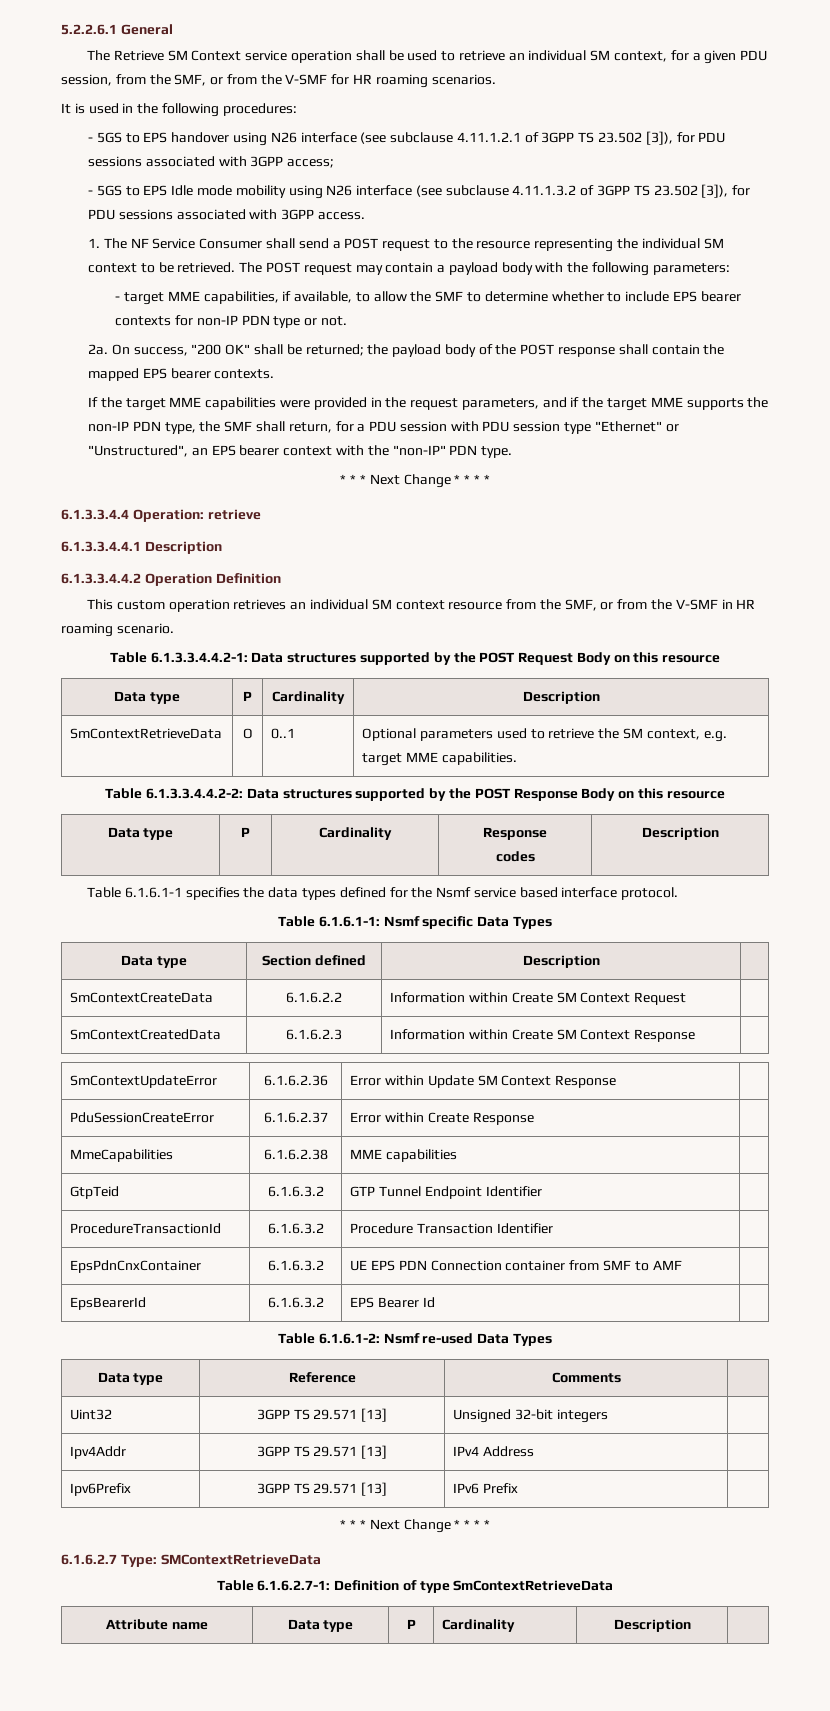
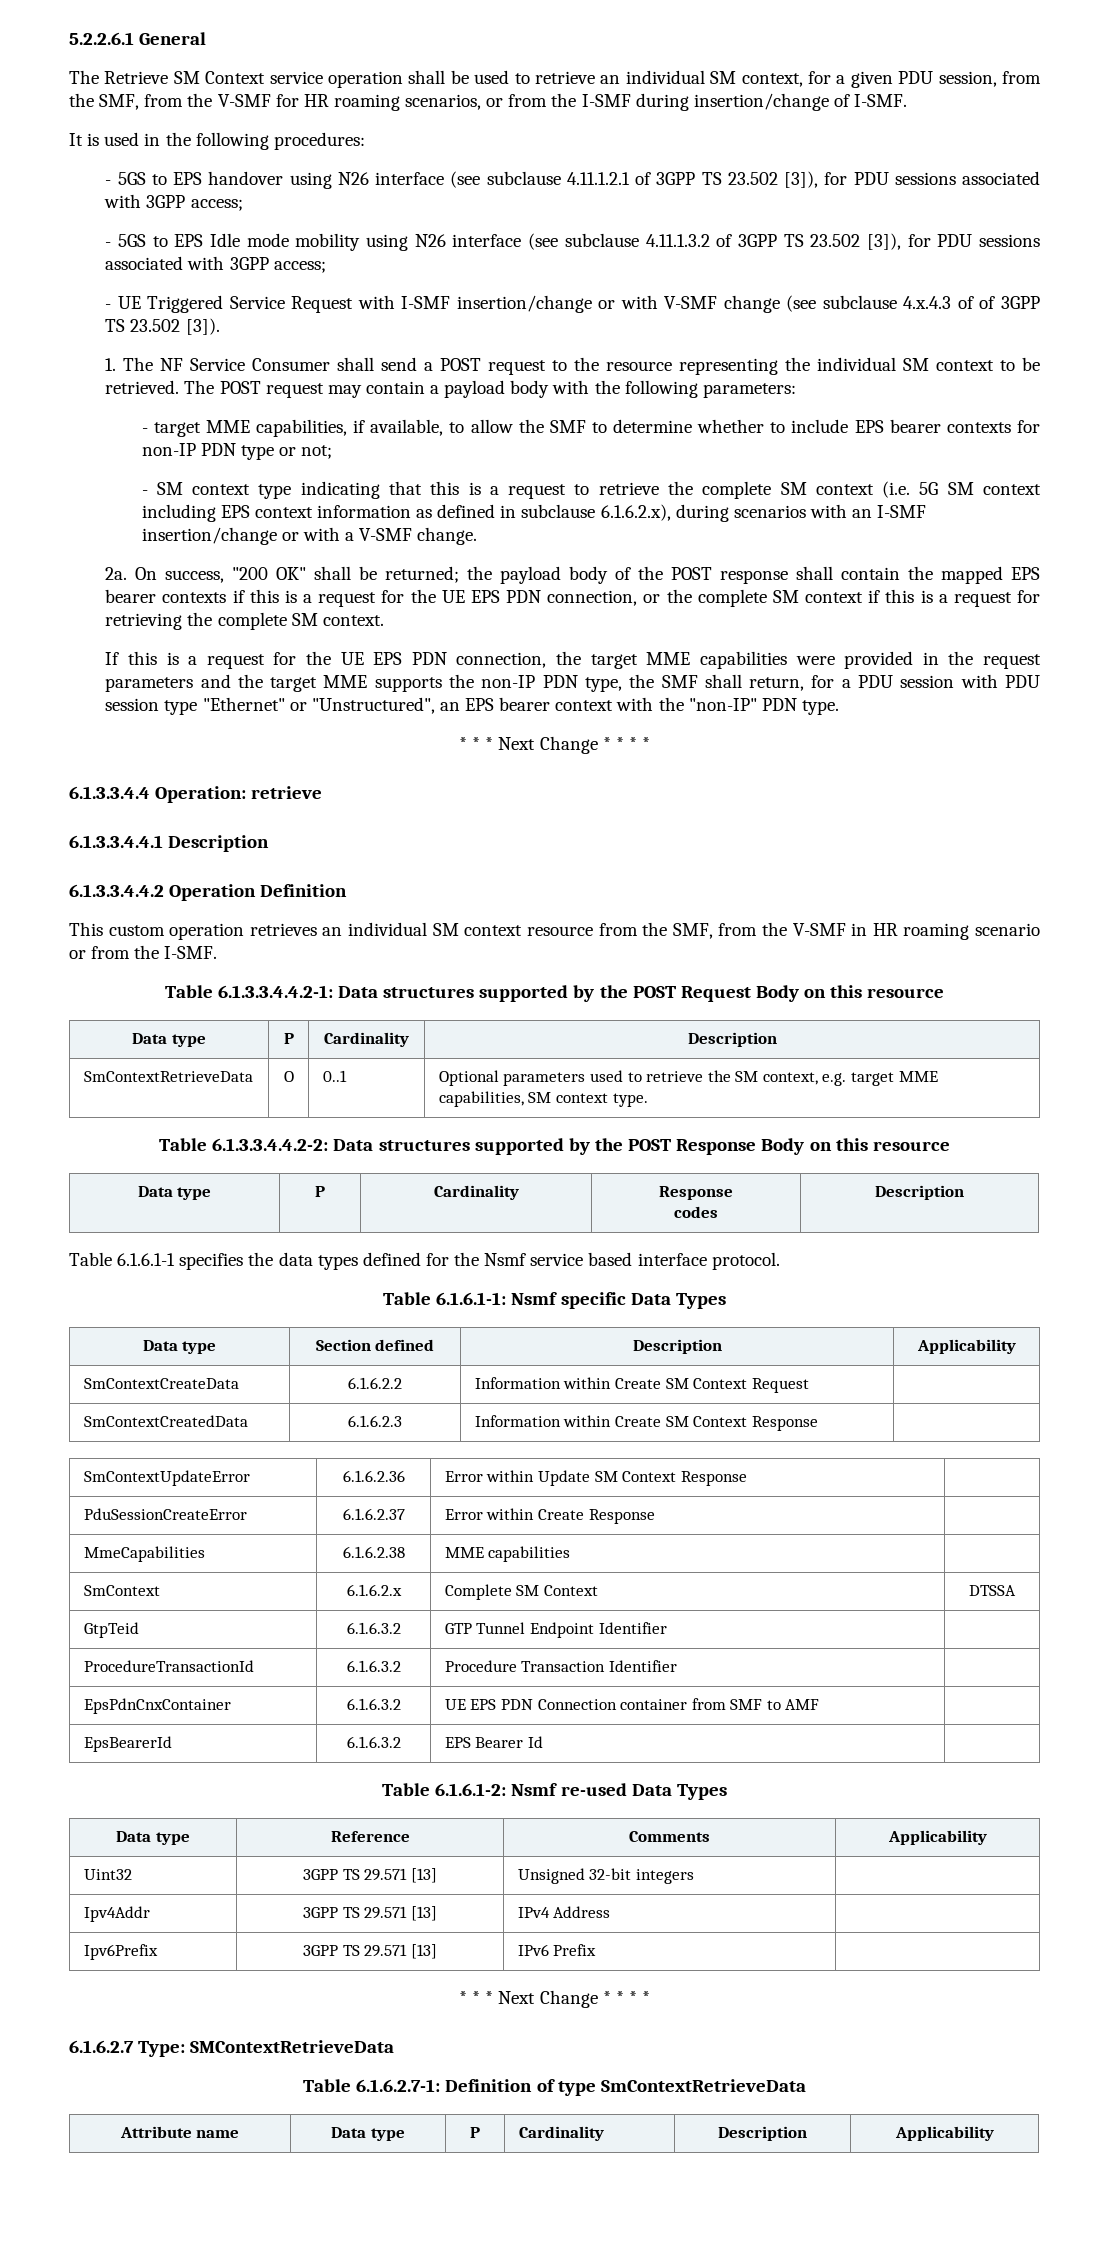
- The Retrieve SM Context service operation shall be used to retrieve an individual SM context, for a given PDU session, from the SMF, or from the V-SMF for HR roaming scenarios.
+ The Retrieve SM Context service operation shall be used to retrieve an individual SM context, for a given PDU session, from the SMF, from the V-SMF for HR roaming scenarios, or from the I-SMF during insertion/change of I-SMF.
- - 5GS to EPS Idle mode mobility using N26 interface (see subclause 4.11.1.3.2 of 3GPP TS 23.502 [3]), for PDU sessions associated with 3GPP access.
+ - 5GS to EPS Idle mode mobility using N26 interface (see subclause 4.11.1.3.2 of 3GPP TS 23.502 [3]), for PDU sessions associated with 3GPP access;
+ - UE Triggered Service Request with I-SMF insertion/change or with V-SMF change (see subclause 4.x.4.3 of of 3GPP TS 23.502 [3]).
- - target MME capabilities, if available, to allow the SMF to determine whether to include EPS bearer contexts for non-IP PDN type or not.
+ - target MME capabilities, if available, to allow the SMF to determine whether to include EPS bearer contexts for non-IP PDN type or not;
+ - SM context type indicating that this is a request to retrieve the complete SM context (i.e. 5G SM context including EPS context information as defined in subclause 6.1.6.2.x), during scenarios with an I-SMF insertion/change or with a V-SMF change.
- the payload body of the POST response shall contain the mapped EPS bearer contexts.
- If the target MME capabilities were provided in the request parameters, and if the target MME supports the non-IP PDN type, the SMF shall return, for a PDU session with PDU session type "Ethernet" or "Unstructured", an EPS bearer context with the "non-IP" PDN type.
+ the payload body of the POST response shall contain the mapped EPS bearer contexts if this is a request for the UE EPS PDN connection, or the complete SM context if this is a request for retrieving the complete SM context.
+ If this is a request for the UE EPS PDN connection, the target MME capabilities were provided in the request parameters and the target MME supports the non-IP PDN type, the SMF shall return, for a PDU session with PDU session type "Ethernet" or "Unstructured", an EPS bearer context with the "non-IP" PDN type.
- This custom operation retrieves an individual SM context resource from the SMF, or from the V-SMF in HR roaming scenario.
+ This custom operation retrieves an individual SM context resource from the SMF, from the V-SMF in HR roaming scenario or from the I-SMF.
- SmContextRetrieveData | O | 0..1 | Optional parameters used to retrieve the SM context, e.g. target MME capabilities.
+ SmContextRetrieveData | O | 0..1 | Optional parameters used to retrieve the SM context, e.g. target MME capabilities, SM context type.
- Data type | Section defined | Description |
+ Data type | Section defined | Description | Applicability
+ SmContext | 6.1.6.2.x | Complete SM Context | DTSSA
- Data type | Reference | Comments |
+ Data type | Reference | Comments | Applicability
- Attribute name | Data type | P | Cardinality | Description |
+ Attribute name | Data type | P | Cardinality | Description | Applicability

